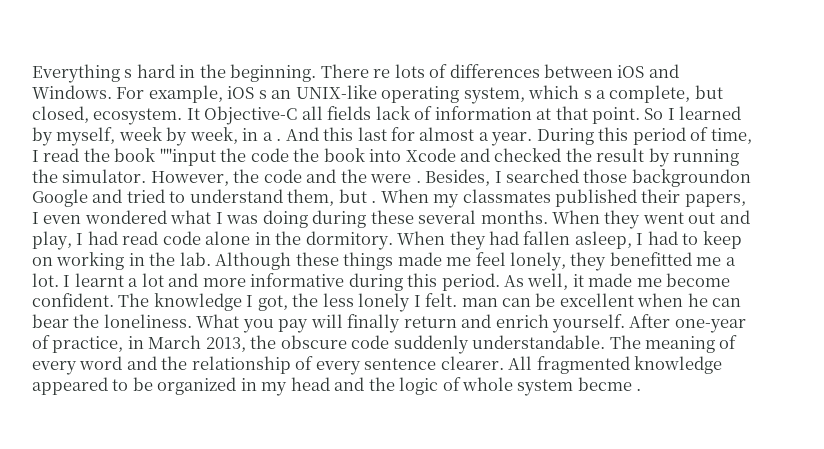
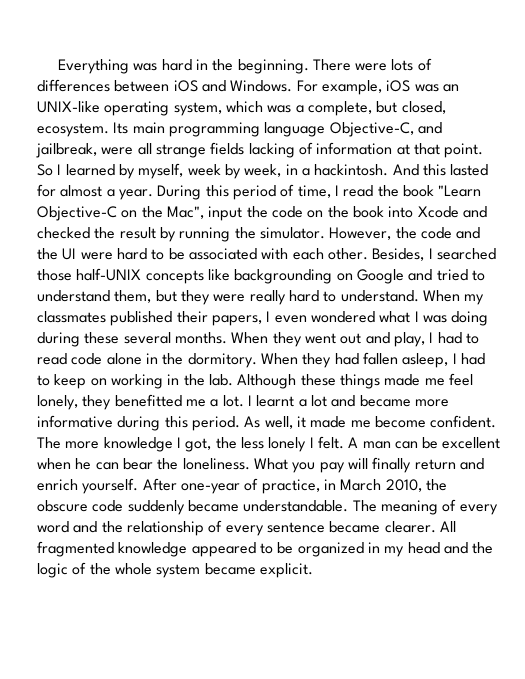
- Everything s hard in the beginning.
+ Everything was hard in the beginning.
- There re lots of differences between iOS and Windows.
+ There were lots of differences between iOS and Windows.
- For example, iOS s an UNIX-like operating system, which s a complete, but closed, ecosystem.
+ For example, iOS was an UNIX-like operating system, which was a complete, but closed, ecosystem.
- It Objective-C all fields lack of information at that point.
+ Its main programming language Objective-C, and jailbreak, were all strange fields lacking of information at that point.
- So I learned by myself, week by week, in a .
+ So I learned by myself, week by week, in a hackintosh.
- And this last for almost a year.
+ And this lasted for almost a year.
- During this period of time, I read the book ""input the code the book into Xcode and checked the result by running the simulator.
+ During this period of time, I read the book "Learn Objective-C on the Mac", input the code on the book into Xcode and checked the result by running the simulator.
- However, the code and the were . Besides, I searched those backgroundon Google and tried to understand them, but .
+ However, the code and the UI were hard to be associated with each other. Besides, I searched those half-UNIX concepts like backgrounding on Google and tried to understand them, but they were really hard to understand.
- When they went out and play, I had read code alone in the dormitory.
+ When they went out and play, I had to read code alone in the dormitory.
- I learnt a lot and more informative during this period.
+ I learnt a lot and became more informative during this period.
- The knowledge I got, the less lonely I felt. man can be excellent when he can bear the loneliness.
+ The more knowledge I got, the less lonely I felt. A man can be excellent when he can bear the loneliness.
- After one-year of practice, in March 2013, the obscure code suddenly understandable.
+ After one-year of practice, in March 2010, the obscure code suddenly became understandable.
- The meaning of every word and the relationship of every sentence clearer.
+ The meaning of every word and the relationship of every sentence became clearer.
- All fragmented knowledge appeared to be organized in my head and the logic of whole system becme .
+ All fragmented knowledge appeared to be organized in my head and the logic of the whole system became explicit.

